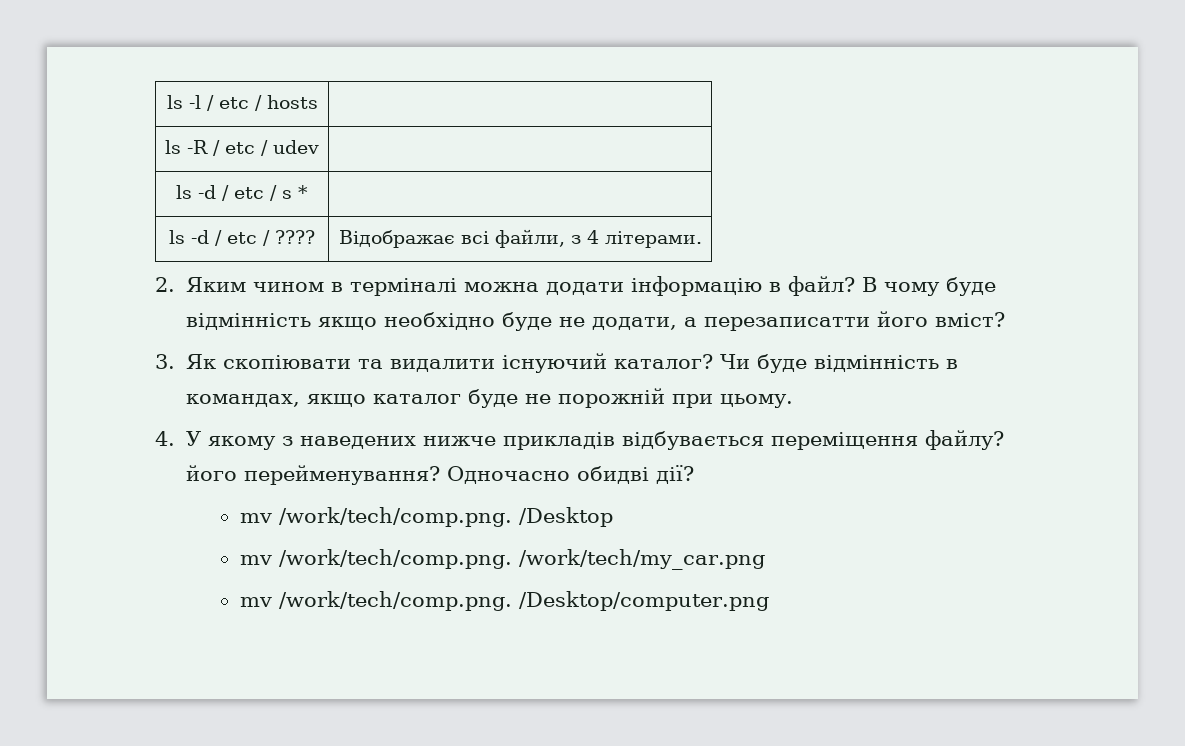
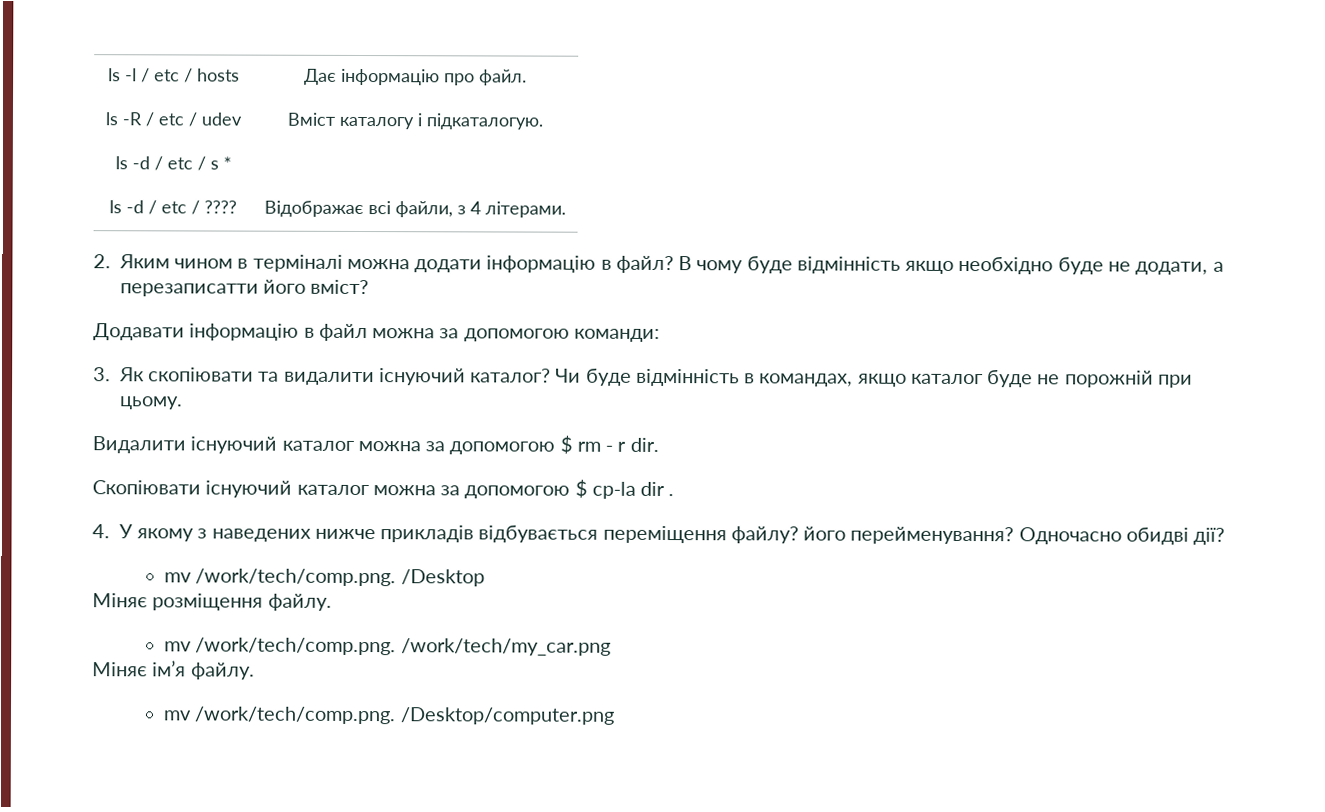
- ls -l / etc / hosts |
+ ls -l / etc / hosts | Дає інформацію про файл.
- ls -R / etc / udev |
+ ls -R / etc / udev | Вміст каталогу і підкаталогую.
+ Додавати інформацію в файл можна за допомогою команди:
+ Видалити існуючий каталог можна за допомогою $ rm - r dir.
+ Скопіювати існуючий каталог можна за допомогою $ cp-la dir .
+ Міняє розміщення файлу.
+ Міняє ім’я файлу.

